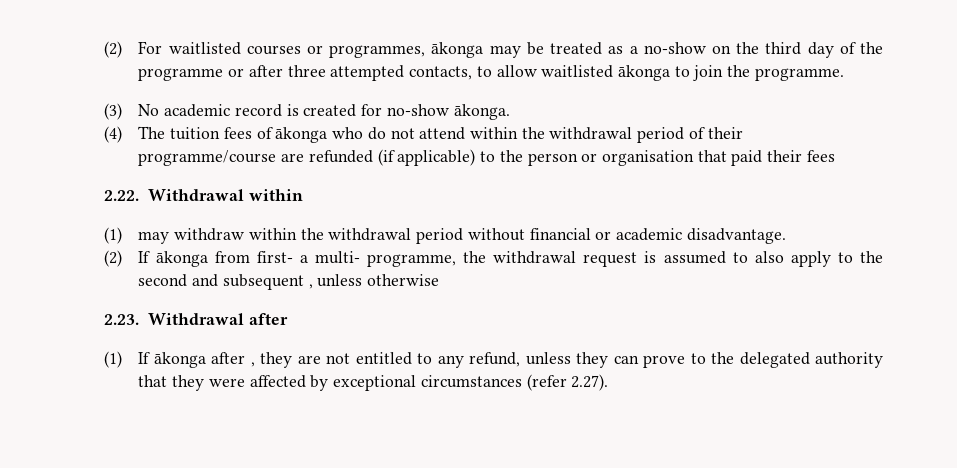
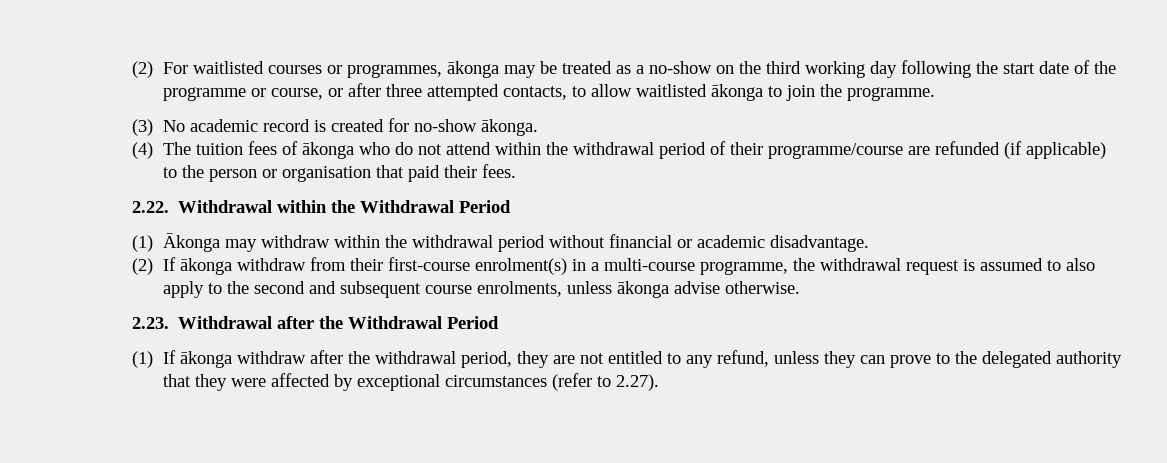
- (2) For waitlisted courses or programmes, ākonga may be treated as a no-show on the third day of the programme or after three attempted contacts, to allow waitlisted ākonga to join the programme.
+ (2) For waitlisted courses or programmes, ākonga may be treated as a no-show on the third working day following the start date of the programme or course, or after three attempted contacts, to allow waitlisted ākonga to join the programme.
- (4) The tuition fees of ākonga who do not attend within the withdrawal period of their programme/course are refunded (if applicable) to the person or organisation that paid their fees
+ (4) The tuition fees of ākonga who do not attend within the withdrawal period of their programme/course are refunded (if applicable) to the person or organisation that paid their fees.
- 2.22. Withdrawal within
- (1) may withdraw within the withdrawal period without financial or academic disadvantage.
+ 2.22. Withdrawal within the Withdrawal Period
+ (1) Ākonga may withdraw within the withdrawal period without financial or academic disadvantage.
- (2) If ākonga from first- a multi- programme, the withdrawal request is assumed to also apply to the second and subsequent , unless otherwise
+ (2) If ākonga withdraw from their first-course enrolment(s) in a multi-course programme, the withdrawal request is assumed to also apply to the second and subsequent course enrolments, unless ākonga advise otherwise.
- 2.23. Withdrawal after
+ 2.23. Withdrawal after the Withdrawal Period
- (1) If ākonga after , they are not entitled to any refund, unless they can prove to the delegated authority that they were affected by exceptional circumstances (refer 2.27).
+ (1) If ākonga withdraw after the withdrawal period, they are not entitled to any refund, unless they can prove to the delegated authority that they were affected by exceptional circumstances (refer to 2.27).

